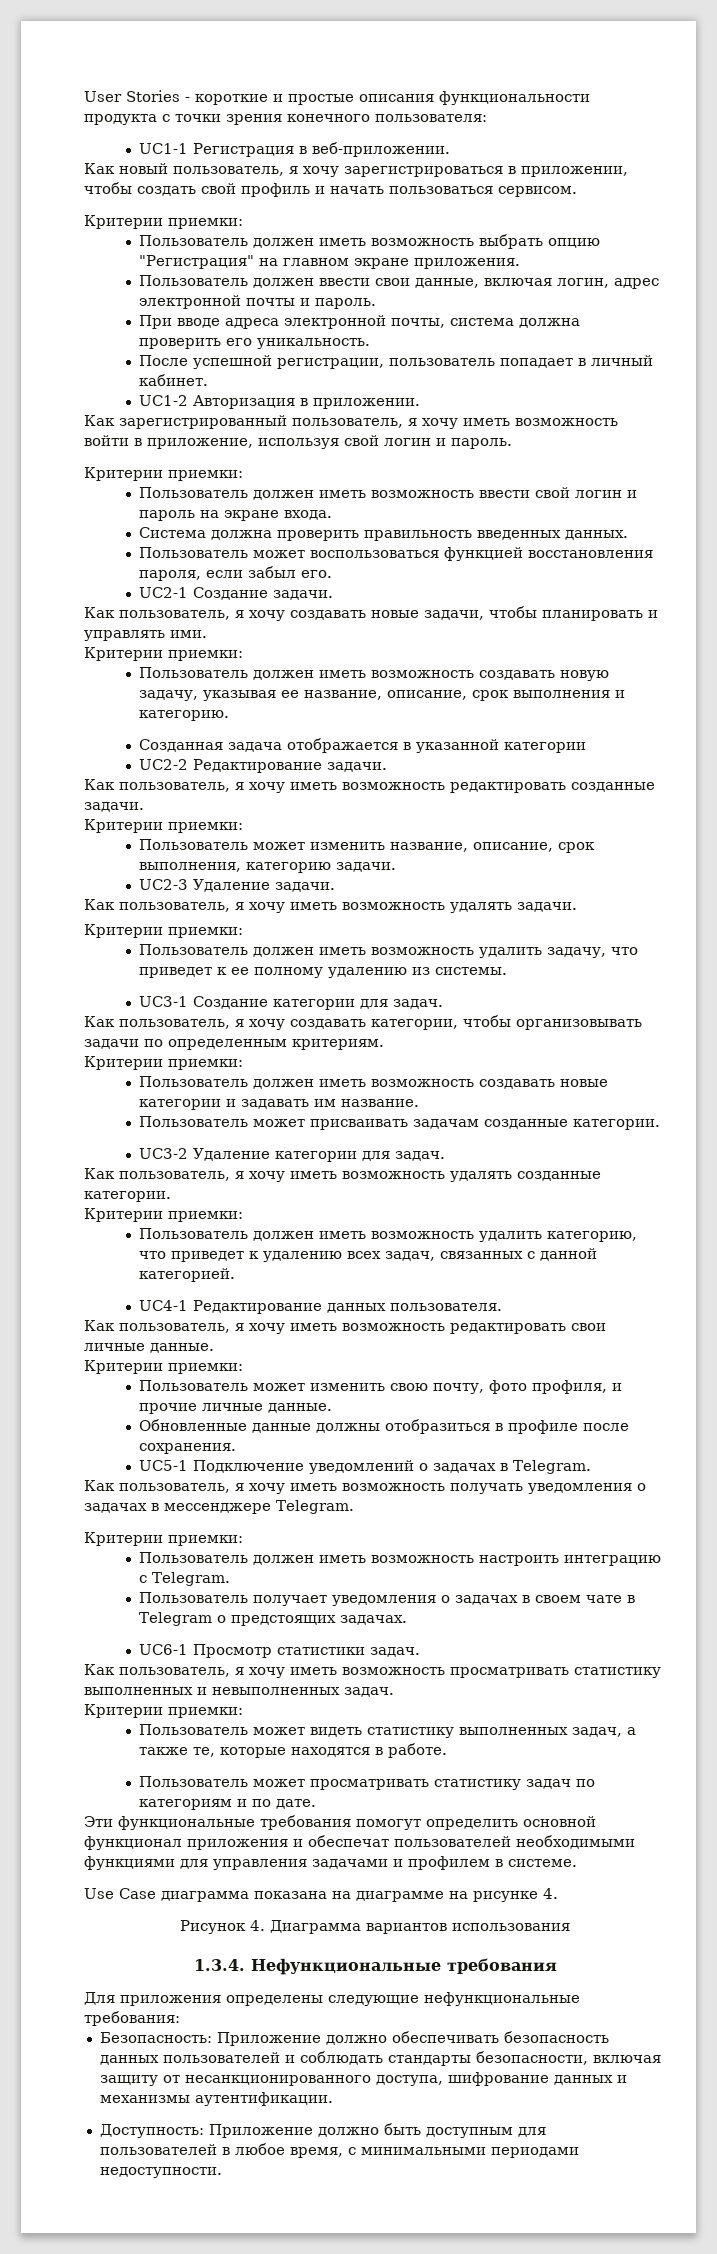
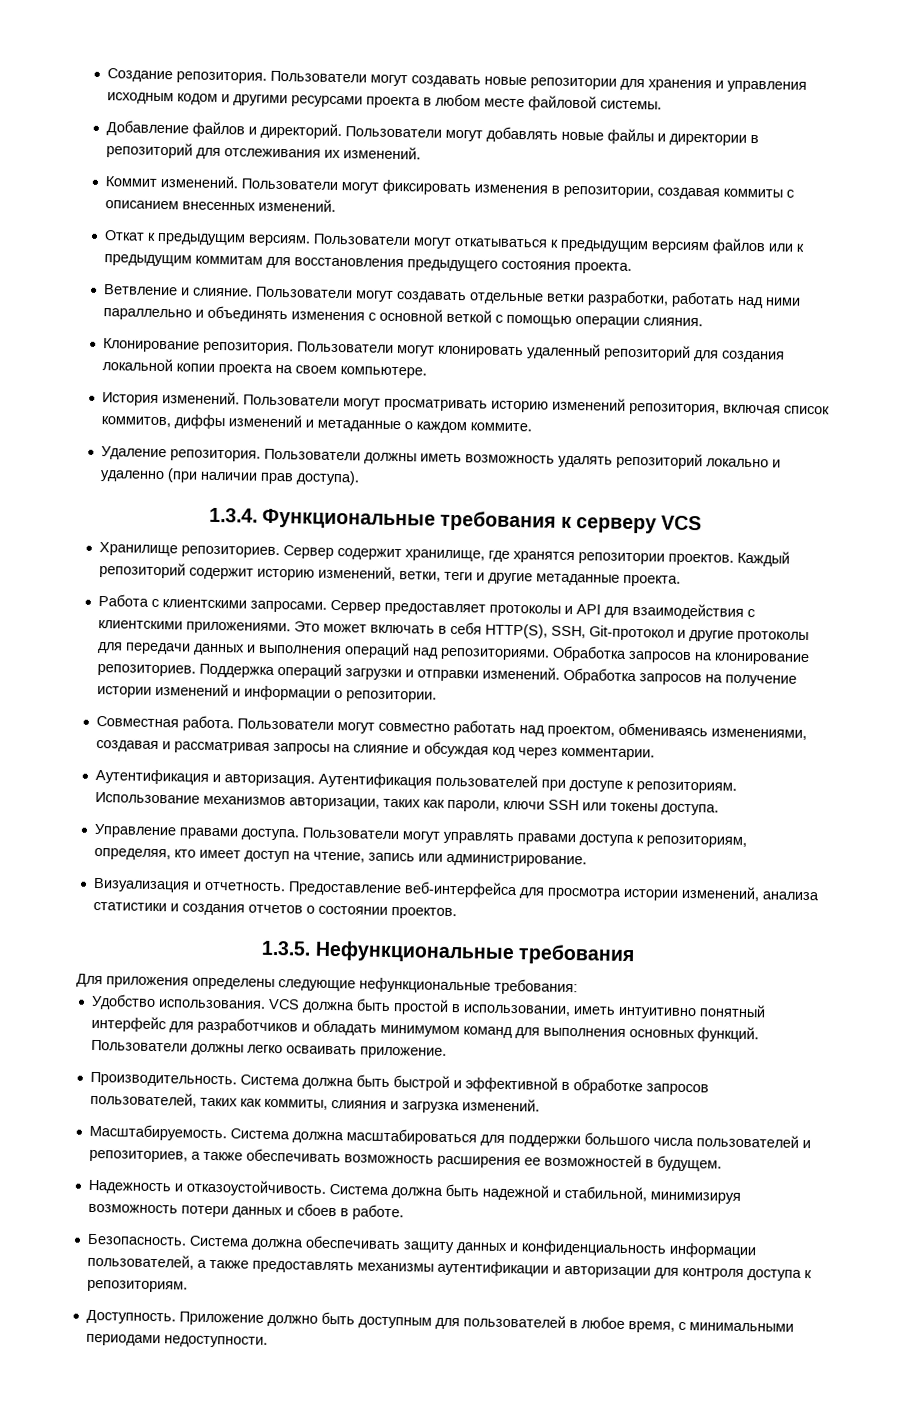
- User Stories - короткие и простые описания функциональности продукта с точки зрения конечного пользователя:
- UC1-1 Регистрация в веб-приложении.
- Как новый пользователь, я хочу зарегистрироваться в приложении, чтобы создать свой профиль и начать пользоваться сервисом.
- Критерии приемки:
- Пользователь должен иметь возможность выбрать опцию "Регистрация" на главном экране приложения.
- Пользователь должен ввести свои данные, включая логин, адрес электронной почты и пароль.
- При вводе адреса электронной почты, система должна проверить его уникальность.
- После успешной регистрации, пользователь попадает в личный кабинет.
- UC1-2 Авторизация в приложении.
- Как зарегистрированный пользователь, я хочу иметь возможность войти в приложение, используя свой логин и пароль.
- Критерии приемки:
- Пользователь должен иметь возможность ввести свой логин и пароль на экране входа.
- Система должна проверить правильность введенных данных.
- Пользователь может воспользоваться функцией восстановления пароля, если забыл его.
- UC2-1 Создание задачи.
- Как пользователь, я хочу создавать новые задачи, чтобы планировать и управлять ими.
- Критерии приемки:
- Пользователь должен иметь возможность создавать новую задачу, указывая ее название, описание, срок выполнения и категорию.
- Созданная задача отображается в указанной категории
- UC2-2 Редактирование задачи.
- Как пользователь, я хочу иметь возможность редактировать созданные задачи.
- Критерии приемки:
- Пользователь может изменить название, описание, срок выполнения, категорию задачи.
- UC2-3 Удаление задачи.
- Как пользователь, я хочу иметь возможность удалять задачи.
- Критерии приемки:
- Пользователь должен иметь возможность удалить задачу, что приведет к ее полному удалению из системы.
- UC3-1 Создание категории для задач.
- Как пользователь, я хочу создавать категории, чтобы организовывать задачи по определенным критериям.
- Критерии приемки:
- Пользователь должен иметь возможность создавать новые категории и задавать им название.
- Пользователь может присваивать задачам созданные категории.
- UC3-2 Удаление категории для задач.
- Как пользователь, я хочу иметь возможность удалять созданные категории.
- Критерии приемки:
- Пользователь должен иметь возможность удалить категорию, что приведет к удалению всех задач, связанных с данной категорией.
- UC4-1 Редактирование данных пользователя.
- Как пользователь, я хочу иметь возможность редактировать свои личные данные.
- Критерии приемки:
- Пользователь может изменить свою почту, фото профиля, и прочие личные данные.
- Обновленные данные должны отобразиться в профиле после сохранения.
- UC5-1 Подключение уведомлений о задачах в Telegram.
- Как пользователь, я хочу иметь возможность получать уведомления о задачах в мессенджере Telegram.
- Критерии приемки:
- Пользователь должен иметь возможность настроить интеграцию с Telegram.
- Пользователь получает уведомления о задачах в своем чате в Telegram о предстоящих задачах.
- UC6-1 Просмотр статистики задач.
- Как пользователь, я хочу иметь возможность просматривать статистику выполненных и невыполненных задач.
- Критерии приемки:
- Пользователь может видеть статистику выполненных задач, а также те, которые находятся в работе.
- Пользователь может просматривать статистику задач по категориям и по дате.
- Эти функциональные требования помогут определить основной функционал приложения и обеспечат пользователей необходимыми функциями для управления задачами и профилем в системе.
- Use Case диаграмма показана на диаграмме на рисунке 4.
- Рисунок 4. Диаграмма вариантов использования
- 1.3.4. Нефункциональные требования
+ Создание репозитория. Пользователи могут создавать новые репозитории для хранения и управления исходным кодом и другими ресурсами проекта в любом месте файловой системы.
+ Добавление файлов и директорий. Пользователи могут добавлять новые файлы и директории в репозиторий для отслеживания их изменений.
+ Коммит изменений. Пользователи могут фиксировать изменения в репозитории, создавая коммиты с описанием внесенных изменений.
+ Откат к предыдущим версиям. Пользователи могут откатываться к предыдущим версиям файлов или к предыдущим коммитам для восстановления предыдущего состояния проекта.
+ Ветвление и слияние. Пользователи могут создавать отдельные ветки разработки, работать над ними параллельно и объединять изменения с основной веткой с помощью операции слияния.
+ Клонирование репозитория. Пользователи могут клонировать удаленный репозиторий для создания локальной копии проекта на своем компьютере.
+ История изменений. Пользователи могут просматривать историю изменений репозитория, включая список коммитов, диффы изменений и метаданные о каждом коммите.
+ Удаление репозитория. Пользователи должны иметь возможность удалять репозиторий локально и удаленно (при наличии прав доступа).
+ 1.3.4. Функциональные требования к серверу VCS
+ Хранилище репозиториев. Сервер содержит хранилище, где хранятся репозитории проектов. Каждый репозиторий содержит историю изменений, ветки, теги и другие метаданные проекта.
+ Работа с клиентскими запросами. Сервер предоставляет протоколы и API для взаимодействия с клиентскими приложениями. Это может включать в себя HTTP(S), SSH, Git-протокол и другие протоколы для передачи данных и выполнения операций над репозиториями. Обработка запросов на клонирование репозиториев. Поддержка операций загрузки и отправки изменений. Обработка запросов на получение истории изменений и информации о репозитории.
+ Совместная работа. Пользователи могут совместно работать над проектом, обмениваясь изменениями, создавая и рассматривая запросы на слияние и обсуждая код через комментарии.
+ Аутентификация и авторизация. Аутентификация пользователей при доступе к репозиториям. Использование механизмов авторизации, таких как пароли, ключи SSH или токены доступа.
+ Управление правами доступа. Пользователи могут управлять правами доступа к репозиториям, определяя, кто имеет доступ на чтение, запись или администрирование.
+ Визуализация и отчетность. Предоставление веб-интерфейса для просмотра истории изменений, анализа статистики и создания отчетов о состоянии проектов.
+ 1.3.5. Нефункциональные требования
- Безопасность: Приложение должно обеспечивать безопасность данных пользователей и соблюдать стандарты безопасности, включая защиту от несанкционированного доступа, шифрование данных и механизмы аутентификации.
- Доступность: Приложение должно быть доступным для пользователей в любое время, с минимальными периодами недоступности.
+ Удобство использования. VCS должна быть простой в использовании, иметь интуитивно понятный интерфейс для разработчиков и обладать минимумом команд для выполнения основных функций. Пользователи должны легко осваивать приложение.
+ Производительность. Система должна быть быстрой и эффективной в обработке запросов пользователей, таких как коммиты, слияния и загрузка изменений.
+ Масштабируемость. Система должна масштабироваться для поддержки большого числа пользователей и репозиториев, а также обеспечивать возможность расширения ее возможностей в будущем.
+ Надежность и отказоустойчивость. Система должна быть надежной и стабильной, минимизируя возможность потери данных и сбоев в работе.
+ Безопасность. Система должна обеспечивать защиту данных и конфиденциальность информации пользователей, а также предоставлять механизмы аутентификации и авторизации для контроля доступа к репозиториям.
+ Доступность. Приложение должно быть доступным для пользователей в любое время, с минимальными периодами недоступности.

